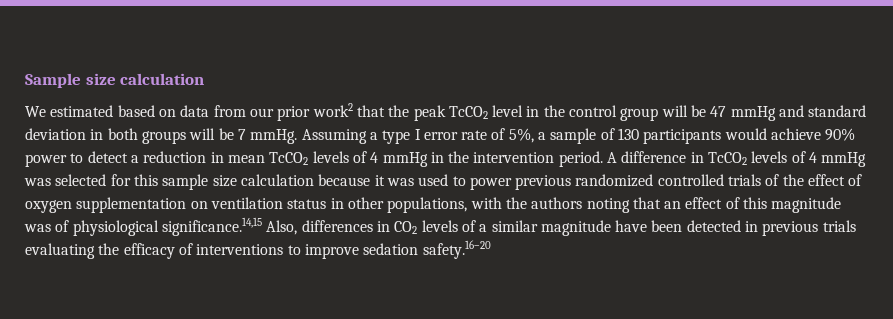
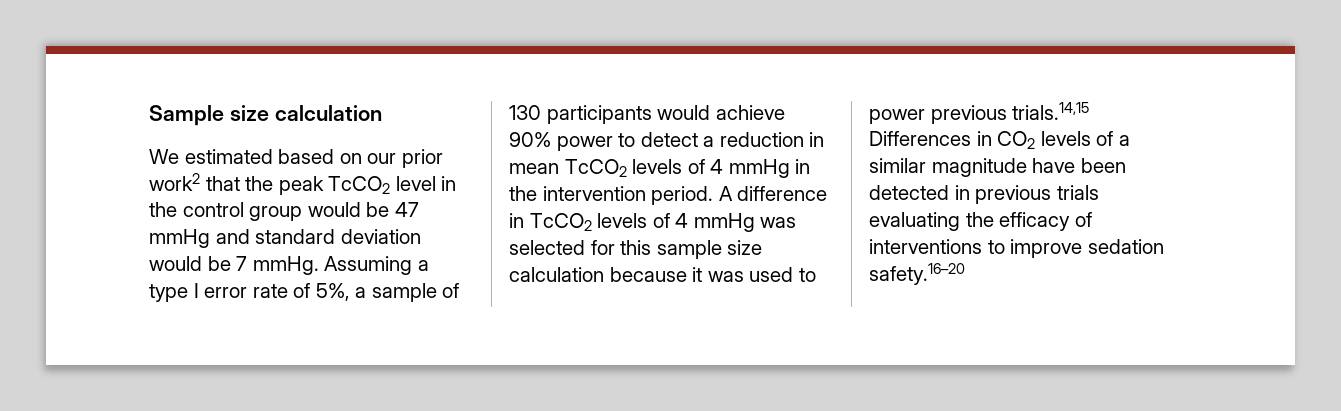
- We estimated based on data from our prior work2 that the peak TcCO2 level in the control group will be 47 mmHg and standard deviation in both groups will be 7 mmHg.
+ We estimated based on our prior work2 that the peak TcCO2 level in the control group would be 47 mmHg and standard deviation would be 7 mmHg.
- A difference in TcCO2 levels of 4 mmHg was selected for this sample size calculation because it was used to power previous randomized controlled trials of the effect of oxygen supplementation on ventilation status in other populations, with the authors noting that an effect of this magnitude was of physiological significance.14,15 Also, differences in CO2 levels of a similar magnitude have been detected in previous trials evaluating the efficacy of interventions to improve sedation safety.16–20
+ A difference in TcCO2 levels of 4 mmHg was selected for this sample size calculation because it was used to power previous trials.14,15 Differences in CO2 levels of a similar magnitude have been detected in previous trials evaluating the efficacy of interventions to improve sedation safety.16–20

